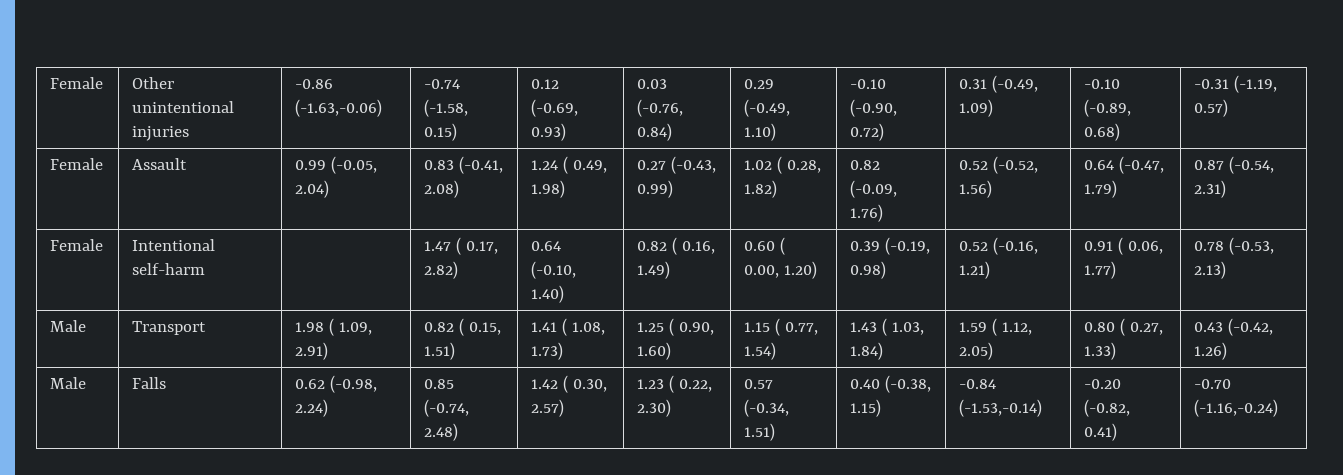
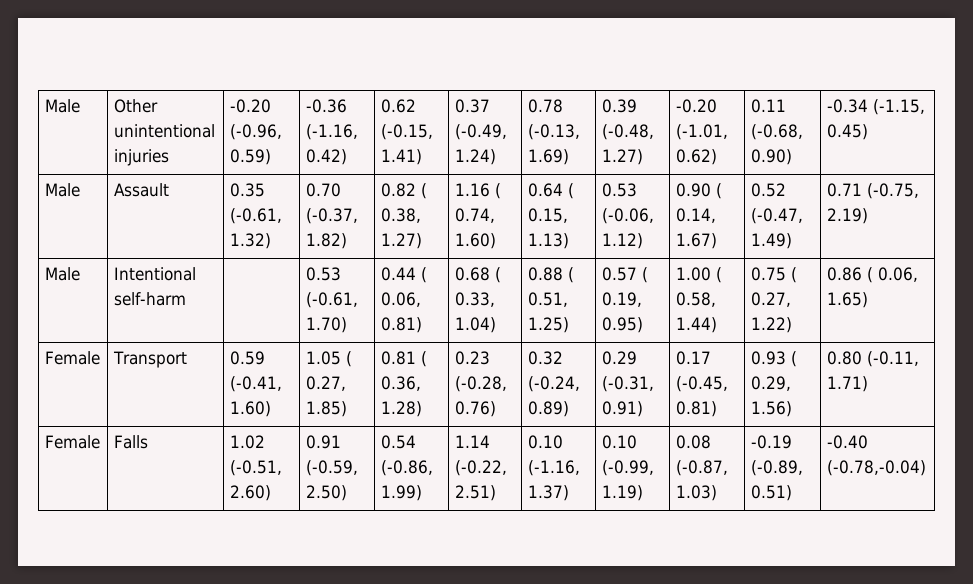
- Female | Other unintentional injuries | -0.86 (-1.63,-0.06) | -0.74 (-1.58, 0.15) | 0.12 (-0.69, 0.93) | 0.03 (-0.76, 0.84) | 0.29 (-0.49, 1.10) | -0.10 (-0.90, 0.72) | 0.31 (-0.49, 1.09) | -0.10 (-0.89, 0.68) | -0.31 (-1.19, 0.57)
- Female | Assault | 0.99 (-0.05, 2.04) | 0.83 (-0.41, 2.08) | 1.24 ( 0.49, 1.98) | 0.27 (-0.43, 0.99) | 1.02 ( 0.28, 1.82) | 0.82 (-0.09, 1.76) | 0.52 (-0.52, 1.56) | 0.64 (-0.47, 1.79) | 0.87 (-0.54, 2.31)
- Female | Intentional self-harm | | 1.47 ( 0.17, 2.82) | 0.64 (-0.10, 1.40) | 0.82 ( 0.16, 1.49) | 0.60 ( 0.00, 1.20) | 0.39 (-0.19, 0.98) | 0.52 (-0.16, 1.21) | 0.91 ( 0.06, 1.77) | 0.78 (-0.53, 2.13)
- Male | Transport | 1.98 ( 1.09, 2.91) | 0.82 ( 0.15, 1.51) | 1.41 ( 1.08, 1.73) | 1.25 ( 0.90, 1.60) | 1.15 ( 0.77, 1.54) | 1.43 ( 1.03, 1.84) | 1.59 ( 1.12, 2.05) | 0.80 ( 0.27, 1.33) | 0.43 (-0.42, 1.26)
- Male | Falls | 0.62 (-0.98, 2.24) | 0.85 (-0.74, 2.48) | 1.42 ( 0.30, 2.57) | 1.23 ( 0.22, 2.30) | 0.57 (-0.34, 1.51) | 0.40 (-0.38, 1.15) | -0.84 (-1.53,-0.14) | -0.20 (-0.82, 0.41) | -0.70 (-1.16,-0.24)
+ Male | Other unintentional injuries | -0.20 (-0.96, 0.59) | -0.36 (-1.16, 0.42) | 0.62 (-0.15, 1.41) | 0.37 (-0.49, 1.24) | 0.78 (-0.13, 1.69) | 0.39 (-0.48, 1.27) | -0.20 (-1.01, 0.62) | 0.11 (-0.68, 0.90) | -0.34 (-1.15, 0.45)
+ Male | Assault | 0.35 (-0.61, 1.32) | 0.70 (-0.37, 1.82) | 0.82 ( 0.38, 1.27) | 1.16 ( 0.74, 1.60) | 0.64 ( 0.15, 1.13) | 0.53 (-0.06, 1.12) | 0.90 ( 0.14, 1.67) | 0.52 (-0.47, 1.49) | 0.71 (-0.75, 2.19)
+ Male | Intentional self-harm | | 0.53 (-0.61, 1.70) | 0.44 ( 0.06, 0.81) | 0.68 ( 0.33, 1.04) | 0.88 ( 0.51, 1.25) | 0.57 ( 0.19, 0.95) | 1.00 ( 0.58, 1.44) | 0.75 ( 0.27, 1.22) | 0.86 ( 0.06, 1.65)
+ Female | Transport | 0.59 (-0.41, 1.60) | 1.05 ( 0.27, 1.85) | 0.81 ( 0.36, 1.28) | 0.23 (-0.28, 0.76) | 0.32 (-0.24, 0.89) | 0.29 (-0.31, 0.91) | 0.17 (-0.45, 0.81) | 0.93 ( 0.29, 1.56) | 0.80 (-0.11, 1.71)
+ Female | Falls | 1.02 (-0.51, 2.60) | 0.91 (-0.59, 2.50) | 0.54 (-0.86, 1.99) | 1.14 (-0.22, 2.51) | 0.10 (-1.16, 1.37) | 0.10 (-0.99, 1.19) | 0.08 (-0.87, 1.03) | -0.19 (-0.89, 0.51) | -0.40 (-0.78,-0.04)

